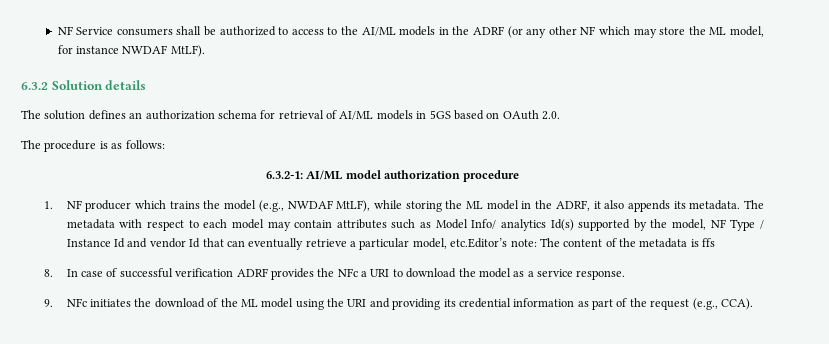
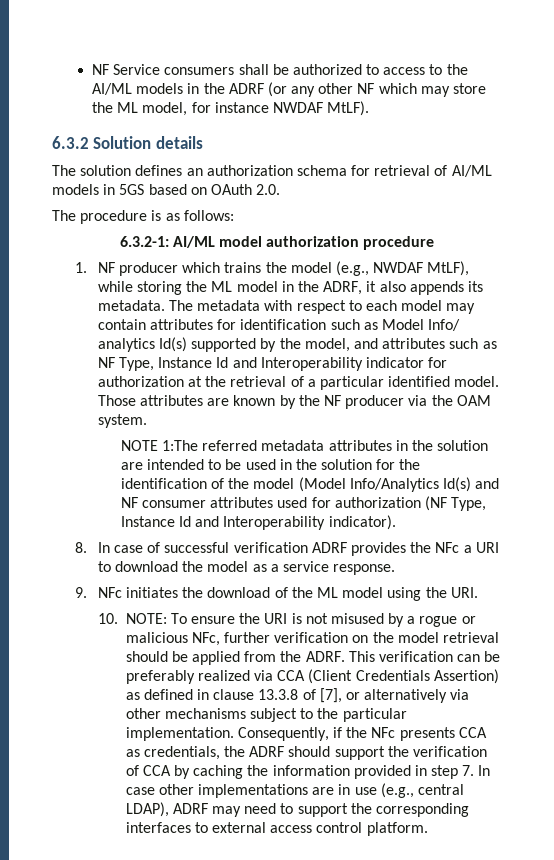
- The metadata with respect to each model may contain attributes such as Model Info/ analytics Id(s) supported by the model, NF Type / Instance Id and vendor Id that can eventually retrieve a particular model, etc.Editor’s note: The content of the metadata is ffs
+ The metadata with respect to each model may contain attributes for identification such as Model Info/ analytics Id(s) supported by the model, and attributes such as NF Type, Instance Id and Interoperability indicator for authorization at the retrieval of a particular identified model. Those attributes are known by the NF producer via the OAM system.
+ NOTE 1:The referred metadata attributes in the solution are intended to be used in the solution for the identification of the model (Model Info/Analytics Id(s) and NF consumer attributes used for authorization (NF Type, Instance Id and Interoperability indicator).
- 9. NFc initiates the download of the ML model using the URI and providing its credential information as part of the request (e.g., CCA).
+ 9. NFc initiates the download of the ML model using the URI.
+ 10. NOTE: To ensure the URI is not misused by a rogue or malicious NFc, further verification on the model retrieval should be applied from the ADRF. This verification can be preferably realized via CCA (Client Credentials Assertion) as defined in clause 13.3.8 of [7], or alternatively via other mechanisms subject to the particular implementation. Consequently, if the NFc presents CCA as credentials, the ADRF should support the verification of CCA by caching the information provided in step 7. In case other implementations are in use (e.g., central LDAP), ADRF may need to support the corresponding interfaces to external access control platform.

